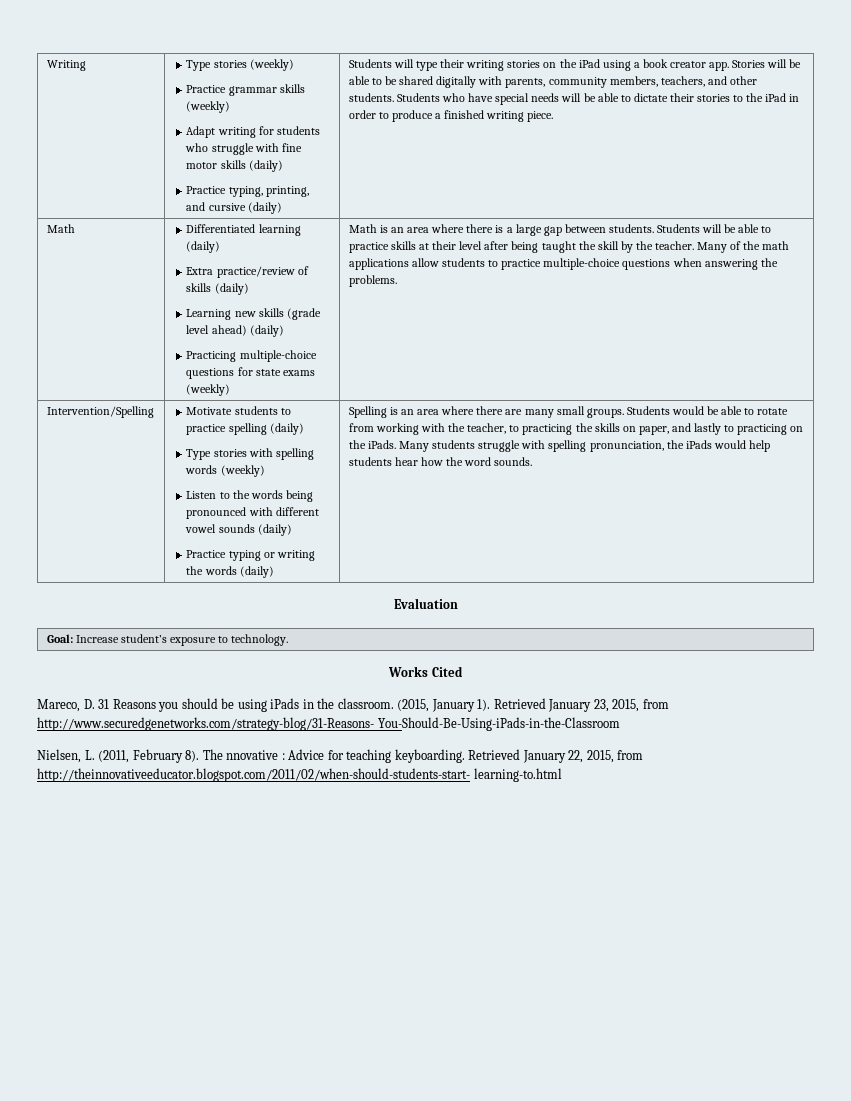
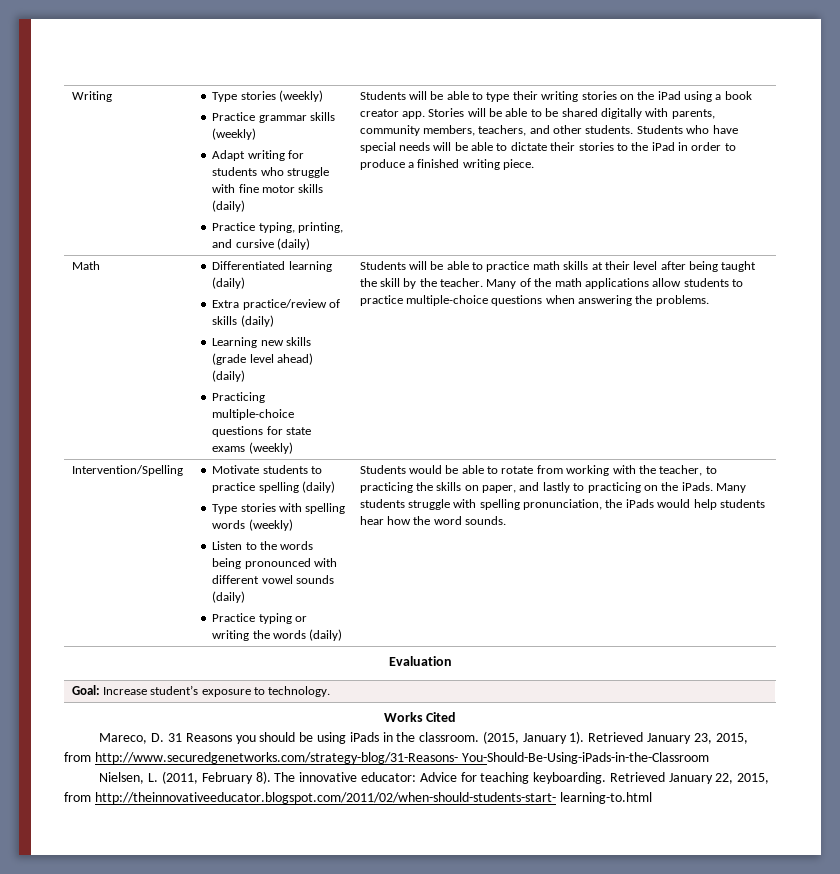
- Students will type their writing stories on the iPad using a book creator app.
+ Students will be able to type their writing stories on the iPad using a book creator app.
- Math is an area where there is a large gap between students. Students will be able to practice skills at their level after being taught the skill by the teacher.
+ Students will be able to practice math skills at their level after being taught the skill by the teacher.
- Spelling is an area where there are many small groups.
- The nnovative : Advice for teaching keyboarding.
+ The innovative educator: Advice for teaching keyboarding.

